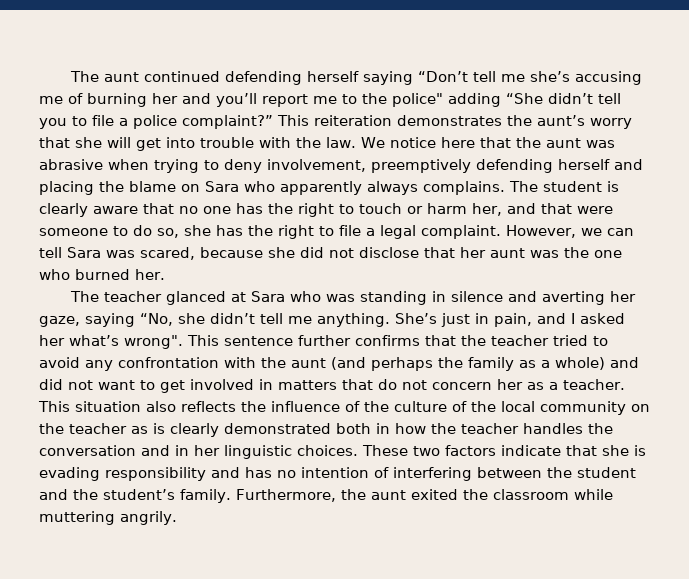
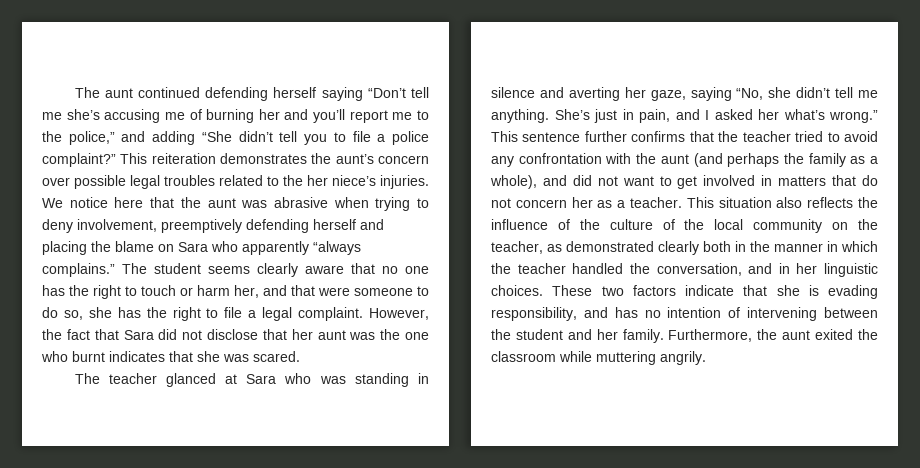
- The aunt continued defending herself saying “Don’t tell me she’s accusing me of burning her and you’ll report me to the police" adding “She didn’t tell you to file a police complaint?”
+ The aunt continued defending herself saying “Don’t tell me she’s accusing me of burning her and you’ll report me to the police,” and adding “She didn’t tell you to file a police complaint?”
- This reiteration demonstrates the aunt’s worry that she will get into trouble with the law.
+ This reiteration demonstrates the aunt’s concern over possible legal troubles related to the her niece’s injuries.
- We notice here that the aunt was abrasive when trying to deny involvement, preemptively defending herself and placing the blame on Sara who apparently always complains.
+ We notice here that the aunt was abrasive when trying to deny involvement, preemptively defending herself and placing the blame on Sara who apparently “always complains.”
- The student is clearly aware that no one has the right to touch or harm her, and that were someone to do so, she has the right to file a legal complaint.
+ The student seems clearly aware that no one has the right to touch or harm her, and that were someone to do so, she has the right to file a legal complaint.
- However, we can tell Sara was scared, because she did not disclose that her aunt was the one who burned her.
+ However, the fact that Sara did not disclose that her aunt was the one who burnt indicates that she was scared.
- She’s just in pain, and I asked her what’s wrong".
+ She’s just in pain, and I asked her what’s wrong.”
- This sentence further confirms that the teacher tried to avoid any confrontation with the aunt (and perhaps the family as a whole) and did not want to get involved in matters that do not concern her as a teacher.
+ This sentence further confirms that the teacher tried to avoid any confrontation with the aunt (and perhaps the family as a whole), and did not want to get involved in matters that do not concern her as a teacher.
- This situation also reflects the influence of the culture of the local community on the teacher as is clearly demonstrated both in how the teacher handles the conversation and in her linguistic choices.
+ This situation also reflects the influence of the culture of the local community on the teacher, as demonstrated clearly both in the manner in which the teacher handled the conversation, and in her linguistic choices.
- These two factors indicate that she is evading responsibility and has no intention of interfering between the student and the student’s family.
+ These two factors indicate that she is evading responsibility, and has no intention of intervening between the student and her family.

